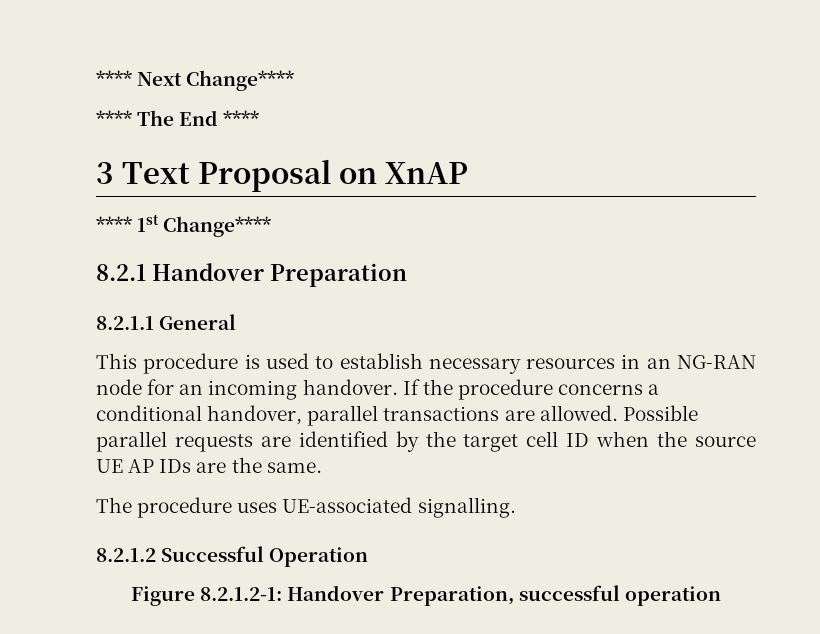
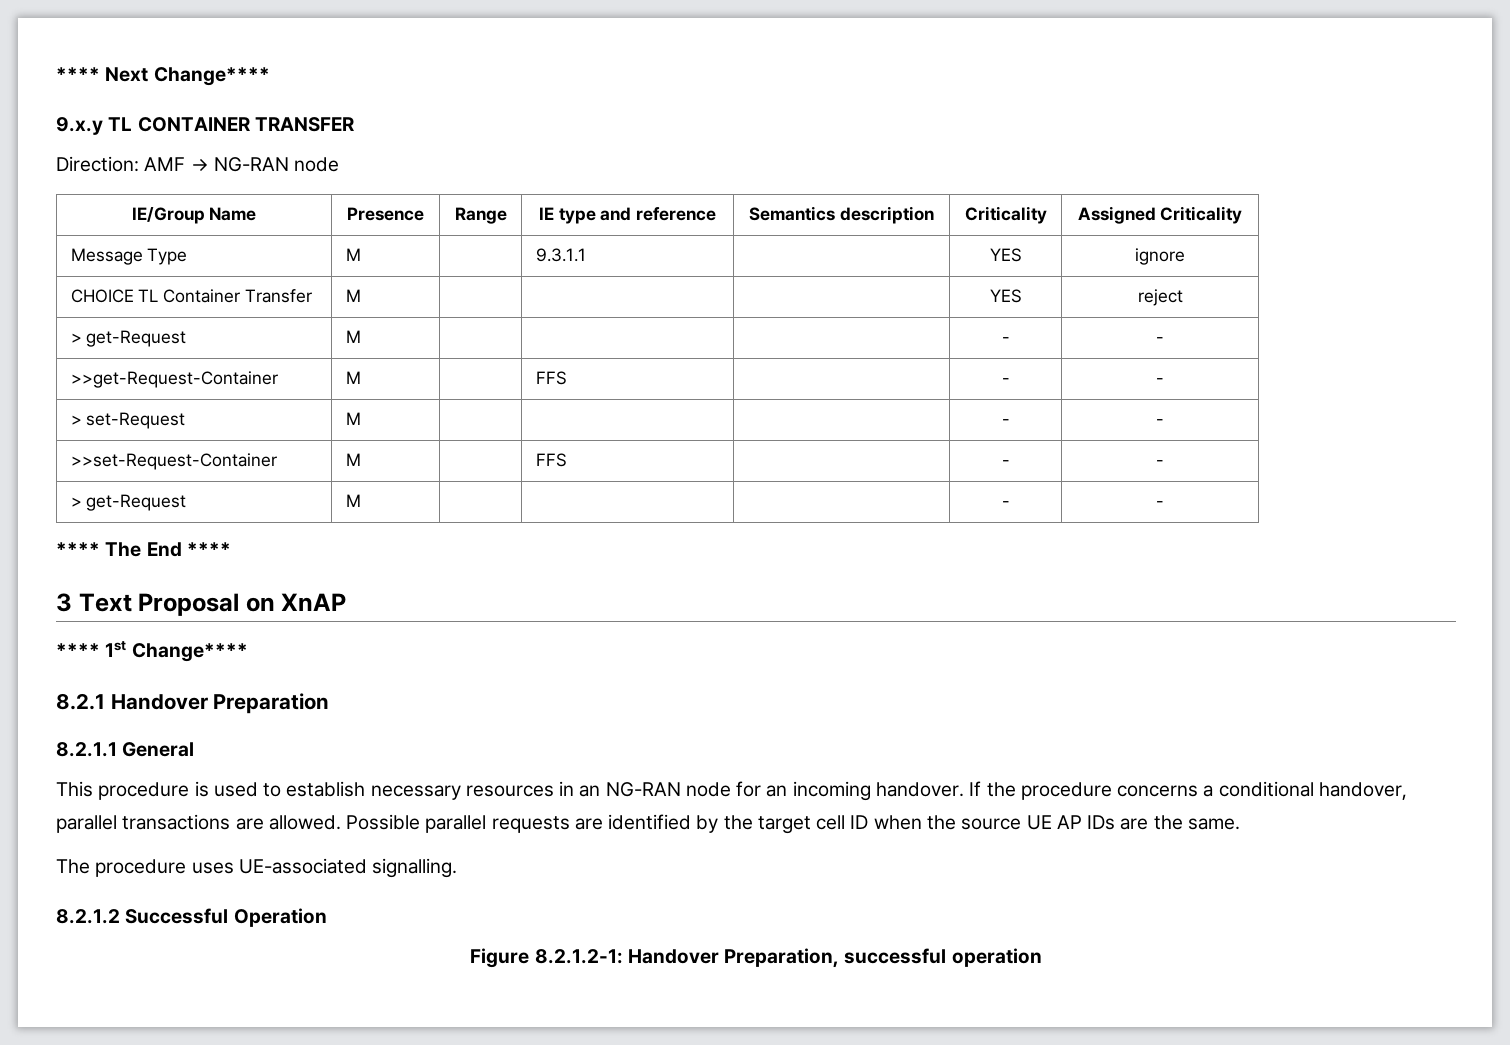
+ 9.x.y TL CONTAINER TRANSFER
+ Direction: AMF → NG-RAN node
+ IE/Group Name | Presence | Range | IE type and reference | Semantics description | Criticality | Assigned Criticality
+ Message Type | M | | 9.3.1.1 | | YES | ignore
+ CHOICE TL Container Transfer | M | | | | YES | reject
+ > get-Request | M | | | | - | -
+ >>get-Request-Container | M | | FFS | | - | -
+ > set-Request | M | | | | - | -
+ >>set-Request-Container | M | | FFS | | - | -
+ > get-Request | M | | | | - | -

